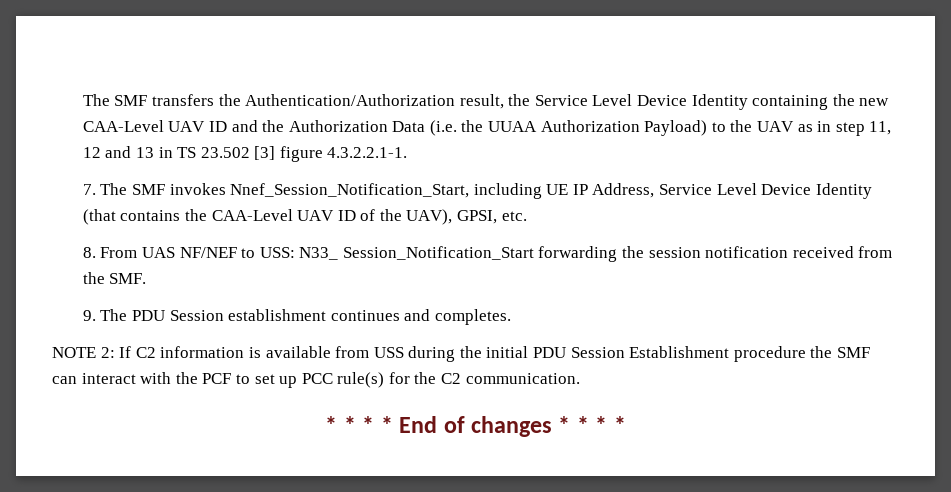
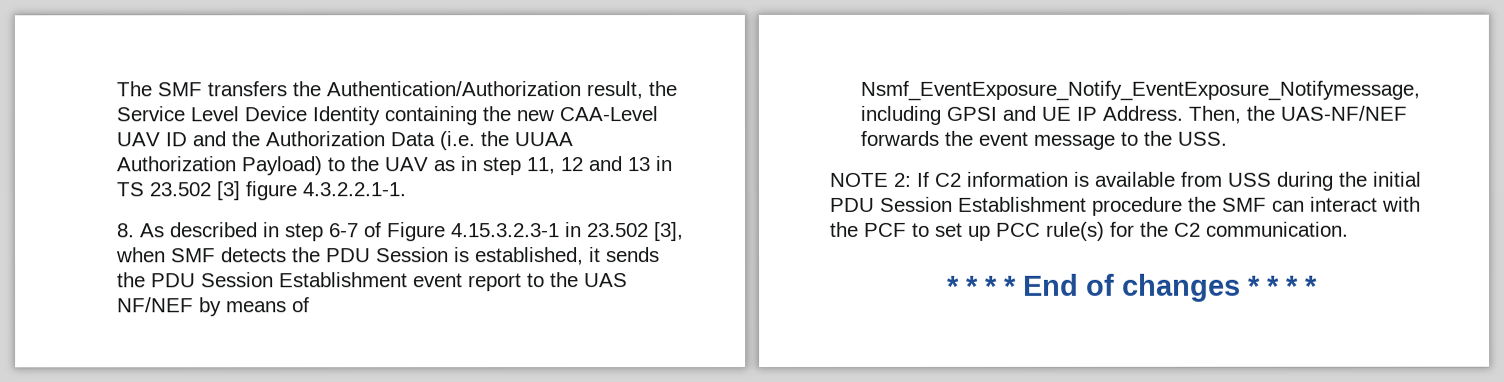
- 7. The SMF invokes Nnef_Session_Notification_Start, including UE IP Address, Service Level Device Identity (that contains the CAA-Level UAV ID of the UAV), GPSI, etc.
- 8. From UAS NF/NEF to USS: N33_ Session_Notification_Start forwarding the session notification received from the SMF.
- 9. The PDU Session establishment continues and completes.
+ 8. As described in step 6-7 of Figure 4.15.3.2.3-1 in 23.502 [3], when SMF detects the PDU Session is established, it sends the PDU Session Establishment event report to the UAS NF/NEF by means of Nsmf_EventExposure_Notify_EventExposure_Notifymessage, including GPSI and UE IP Address. Then, the UAS-NF/NEF forwards the event message to the USS.

